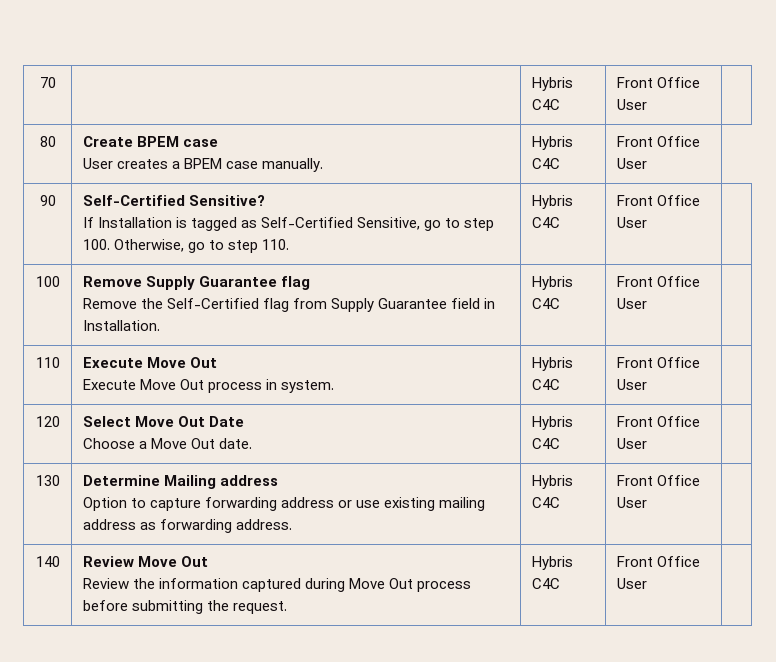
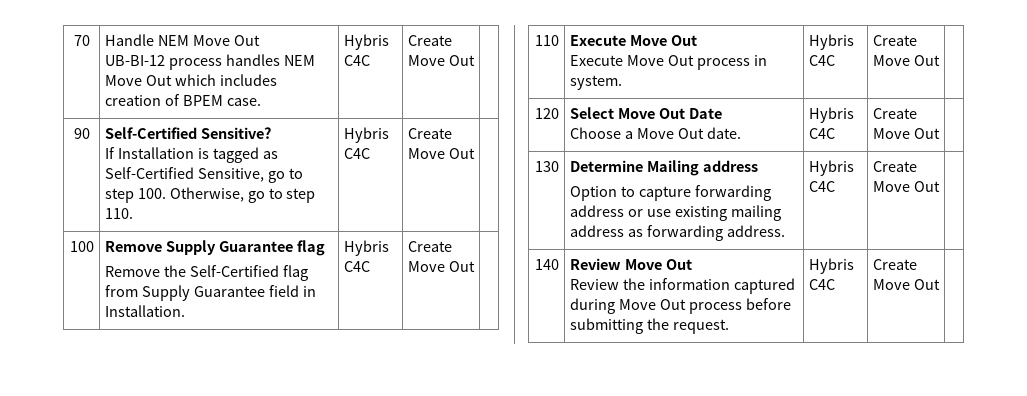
- 70 | | Hybris C4C | Front Office User |
- 80 | Create BPEM case
- User creates a BPEM case manually. | Hybris C4C | Front Office User
+ 70 | Handle NEM Move Out
+ UB-BI-12 process handles NEM Move Out which includes creation of BPEM case. | Hybris C4C | Create Move Out |
  90 | Self-Certified Sensitive?
- If Installation is tagged as Self-Certified Sensitive, go to step 100. Otherwise, go to step 110. | Hybris C4C | Front Office User |
+ If Installation is tagged as Self-Certified Sensitive, go to step 100. Otherwise, go to step 110. | Hybris C4C | Create Move Out |
  100 | Remove Supply Guarantee flag
- Remove the Self-Certified flag from Supply Guarantee field in Installation. | Hybris C4C | Front Office User |
+ Remove the Self-Certified flag from Supply Guarantee field in Installation. | Hybris C4C | Create Move Out |
  110 | Execute Move Out
- Execute Move Out process in system. | Hybris C4C | Front Office User |
+ Execute Move Out process in system. | Hybris C4C | Create Move Out |
  120 | Select Move Out Date
- Choose a Move Out date. | Hybris C4C | Front Office User |
+ Choose a Move Out date. | Hybris C4C | Create Move Out |
  130 | Determine Mailing address
- Option to capture forwarding address or use existing mailing address as forwarding address. | Hybris C4C | Front Office User |
+ Option to capture forwarding address or use existing mailing address as forwarding address. | Hybris C4C | Create Move Out |
  140 | Review Move Out
- Review the information captured during Move Out process before submitting the request. | Hybris C4C | Front Office User |
+ Review the information captured during Move Out process before submitting the request. | Hybris C4C | Create Move Out |

